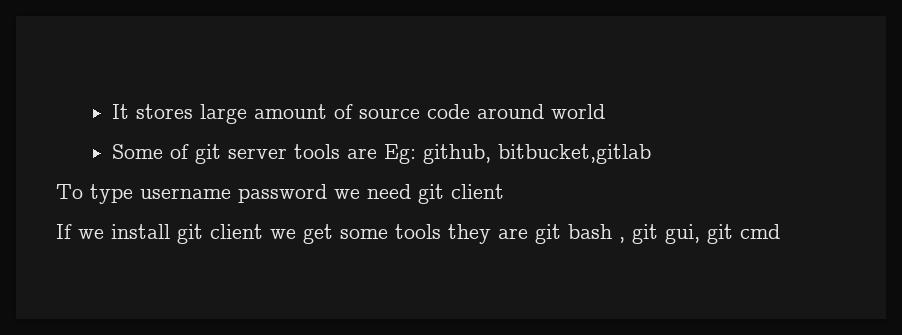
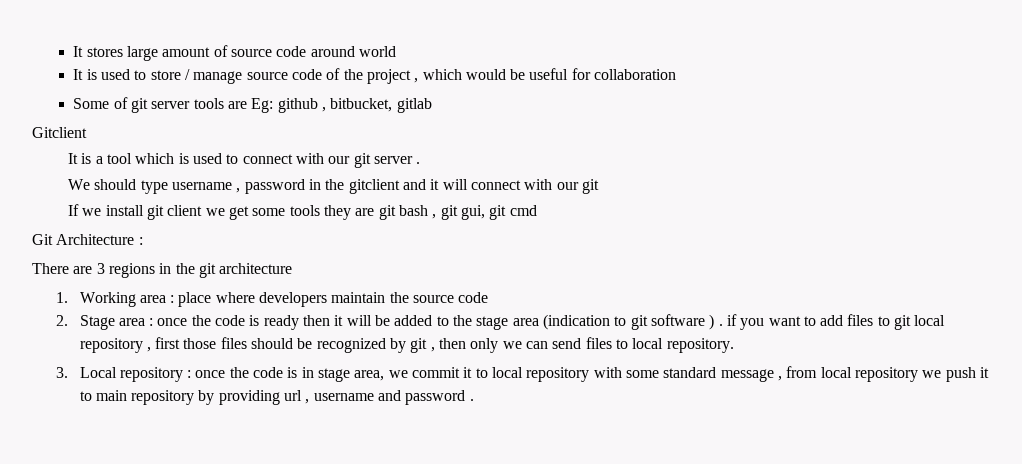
+ It is used to store / manage source code of the project , which would be useful for collaboration
- Some of git server tools are Eg: github, bitbucket,gitlab
- To type username password we need git client
+ Some of git server tools are Eg: github , bitbucket, gitlab
+ Gitclient
+ It is a tool which is used to connect with our git server .
+ We should type username , password in the gitclient and it will connect with our git
+ Git Architecture :
+ There are 3 regions in the git architecture
+ 1. Working area : place where developers maintain the source code
+ 2. Stage area : once the code is ready then it will be added to the stage area (indication to git software ) . if you want to add files to git local repository , first those files should be recognized by git , then only we can send files to local repository.
+ 3. Local repository : once the code is in stage area, we commit it to local repository with some standard message , from local repository we push it to main repository by providing url , username and password .

